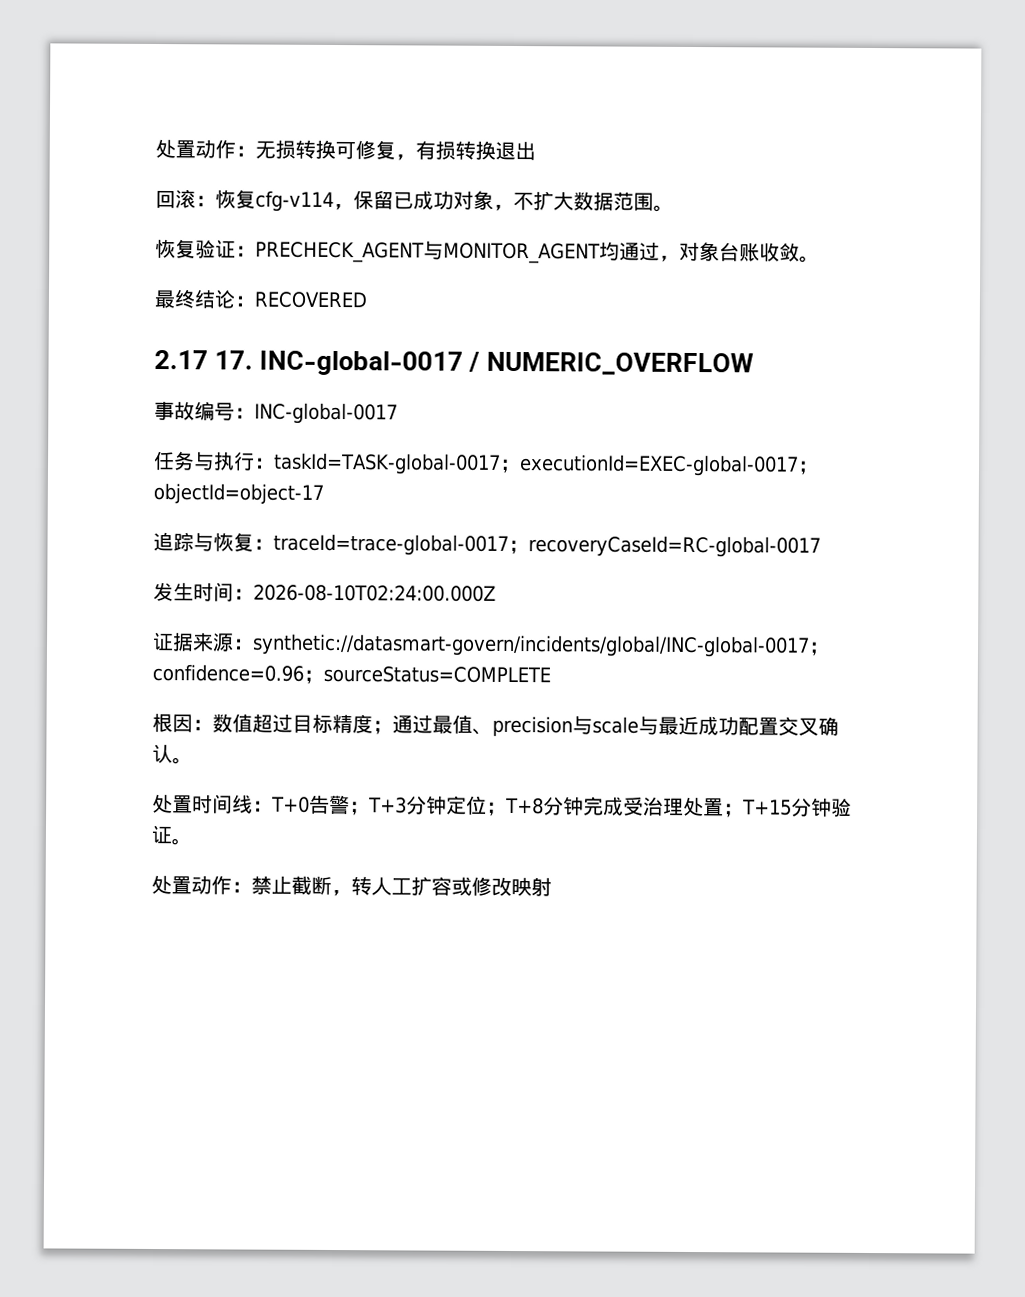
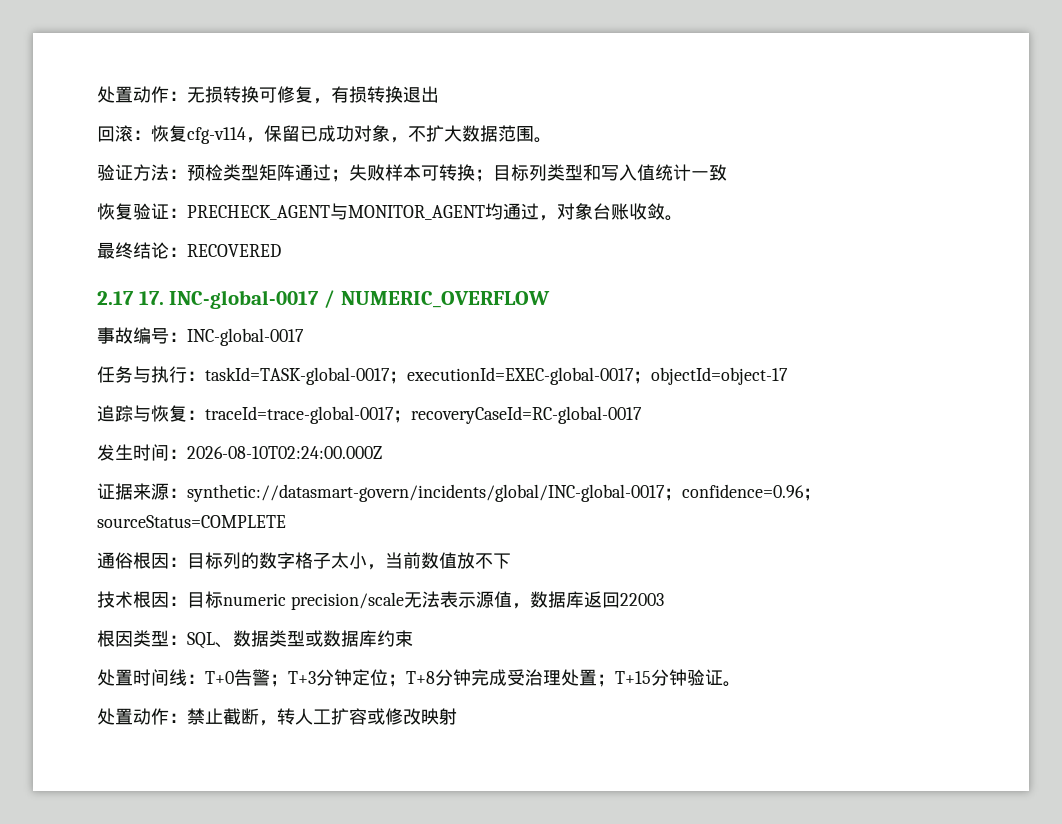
+ 验证方法：预检类型矩阵通过；失败样本可转换；目标列类型和写入值统计一致
- 根因：数值超过目标精度；通过最值、precision与scale与最近成功配置交叉确认。
+ 通俗根因：目标列的数字格子太小，当前数值放不下
+ 技术根因：目标numeric precision/scale无法表示源值，数据库返回22003
+ 根因类型：SQL、数据类型或数据库约束

